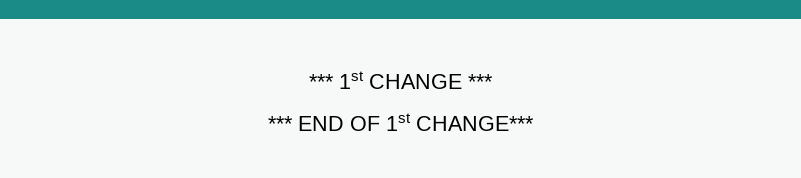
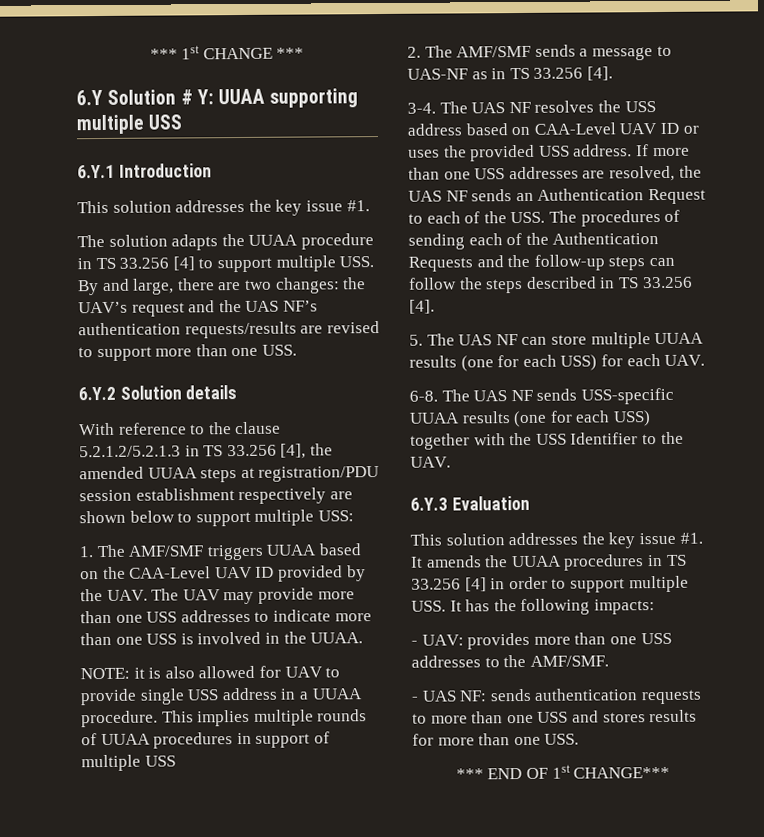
+ 6.Y Solution # Y: UUAA supporting multiple USS
+ 6.Y.1 Introduction
+ This solution addresses the key issue #1.
+ The solution adapts the UUAA procedure in TS 33.256 [4] to support multiple USS. By and large, there are two changes: the UAV’s request and the UAS NF’s authentication requests/results are revised to support more than one USS.
+ 6.Y.2 Solution details
+ With reference to the clause 5.2.1.2/5.2.1.3 in TS 33.256 [4], the amended UUAA steps at registration/PDU session establishment respectively are shown below to support multiple USS:
+ 1. The AMF/SMF triggers UUAA based on the CAA-Level UAV ID provided by the UAV. The UAV may provide more than one USS addresses to indicate more than one USS is involved in the UUAA.
+ NOTE: it is also allowed for UAV to provide single USS address in a UUAA procedure. This implies multiple rounds of UUAA procedures in support of multiple USS
+ 2. The AMF/SMF sends a message to UAS-NF as in TS 33.256 [4].
+ 3-4. The UAS NF resolves the USS address based on CAA-Level UAV ID or uses the provided USS address. If more than one USS addresses are resolved, the UAS NF sends an Authentication Request to each of the USS. The procedures of sending each of the Authentication Requests and the follow-up steps can follow the steps described in TS 33.256 [4].
+ 5. The UAS NF can store multiple UUAA results (one for each USS) for each UAV.
+ 6-8. The UAS NF sends USS-specific UUAA results (one for each USS) together with the USS Identifier to the UAV.
+ 6.Y.3 Evaluation
+ This solution addresses the key issue #1. It amends the UUAA procedures in TS 33.256 [4] in order to support multiple USS. It has the following impacts:
+ - UAV: provides more than one USS addresses to the AMF/SMF.
+ - UAS NF: sends authentication requests to more than one USS and stores results for more than one USS.

